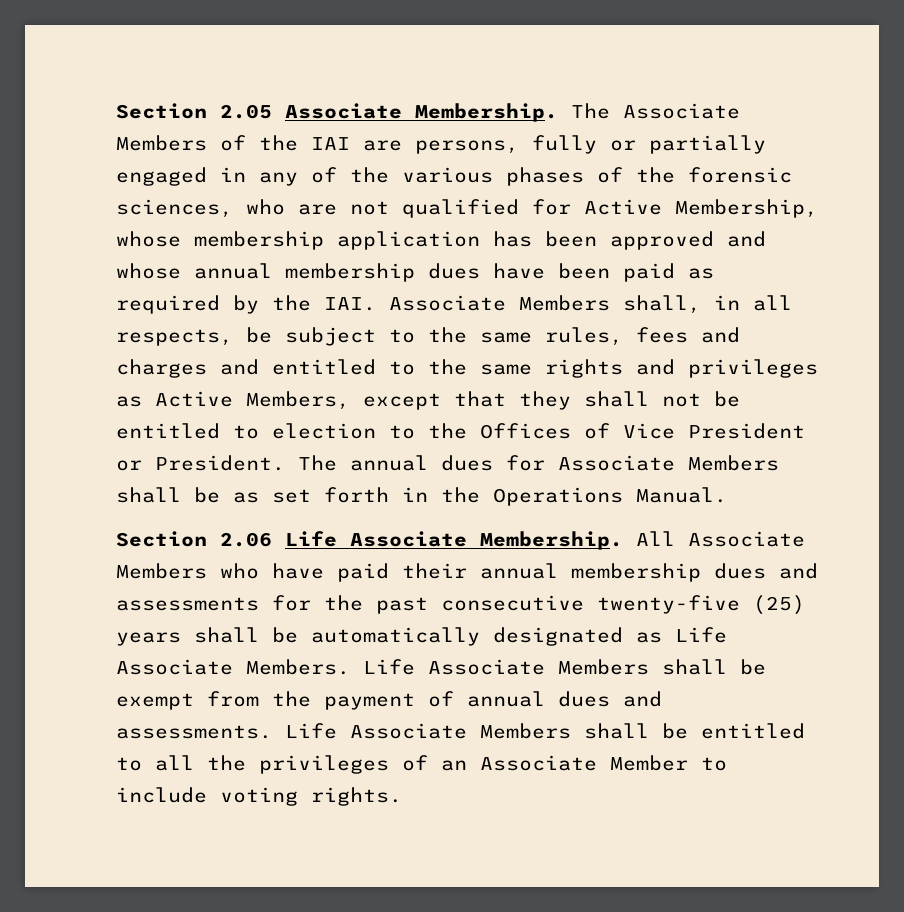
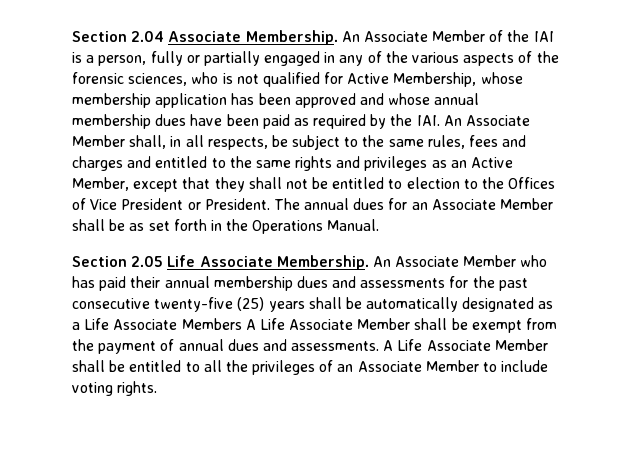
- Section 2.05 Associate Membership. The Associate Members of the IAI are persons, fully or partially engaged in any of the various phases of the forensic sciences, who are not qualified for Active Membership, whose membership application has been approved and whose annual membership dues have been paid as required by the IAI. Associate Members shall, in all respects, be subject to the same rules, fees and charges and entitled to the same rights and privileges as Active Members, except that they shall not be entitled to election to the Offices of Vice President or President.
+ Section 2.04 Associate Membership. An Associate Member of the IAI is a person, fully or partially engaged in any of the various aspects of the forensic sciences, who is not qualified for Active Membership, whose membership application has been approved and whose annual membership dues have been paid as required by the IAI. An Associate Member shall, in all respects, be subject to the same rules, fees and charges and entitled to the same rights and privileges as an Active Member, except that they shall not be entitled to election to the Offices of Vice President or President.
- The annual dues for Associate Members shall be as set forth in the Operations Manual.
+ The annual dues for an Associate Member shall be as set forth in the Operations Manual.
- Section 2.06 Life Associate Membership.
+ Section 2.05 Life Associate Membership.
- All Associate Members who have paid their annual membership dues and assessments for the past consecutive twenty-five (25) years shall be automatically designated as Life Associate Members. Life Associate Members shall be exempt from the payment of annual dues and assessments.
+ An Associate Member who has paid their annual membership dues and assessments for the past consecutive twenty-five (25) years shall be automatically designated as a Life Associate Members A Life Associate Member shall be exempt from the payment of annual dues and assessments.
- Life Associate Members shall be entitled to all the privileges of an Associate Member to include voting rights.
+ A Life Associate Member shall be entitled to all the privileges of an Associate Member to include voting rights.

